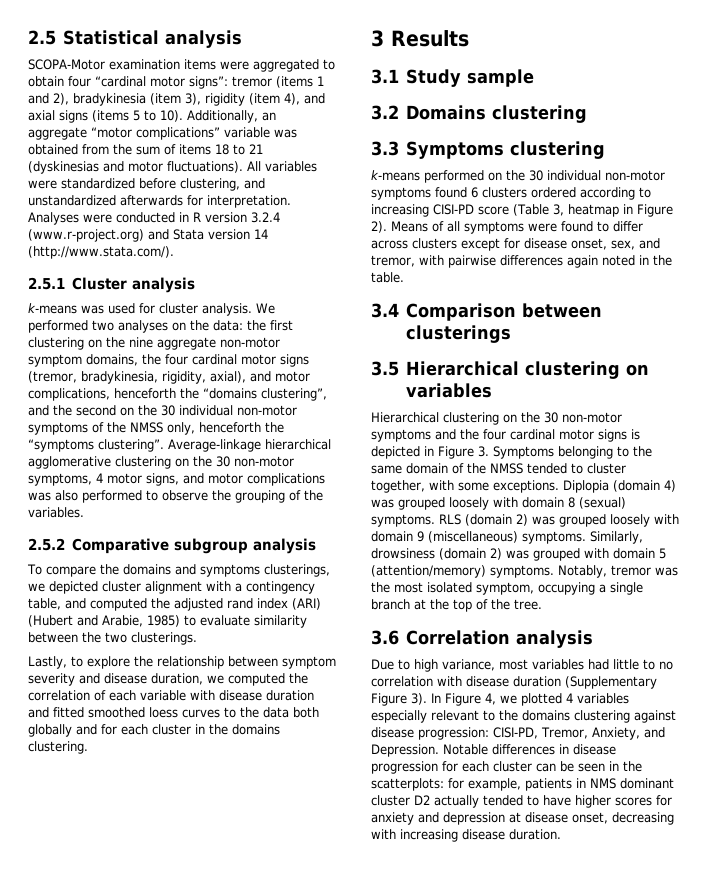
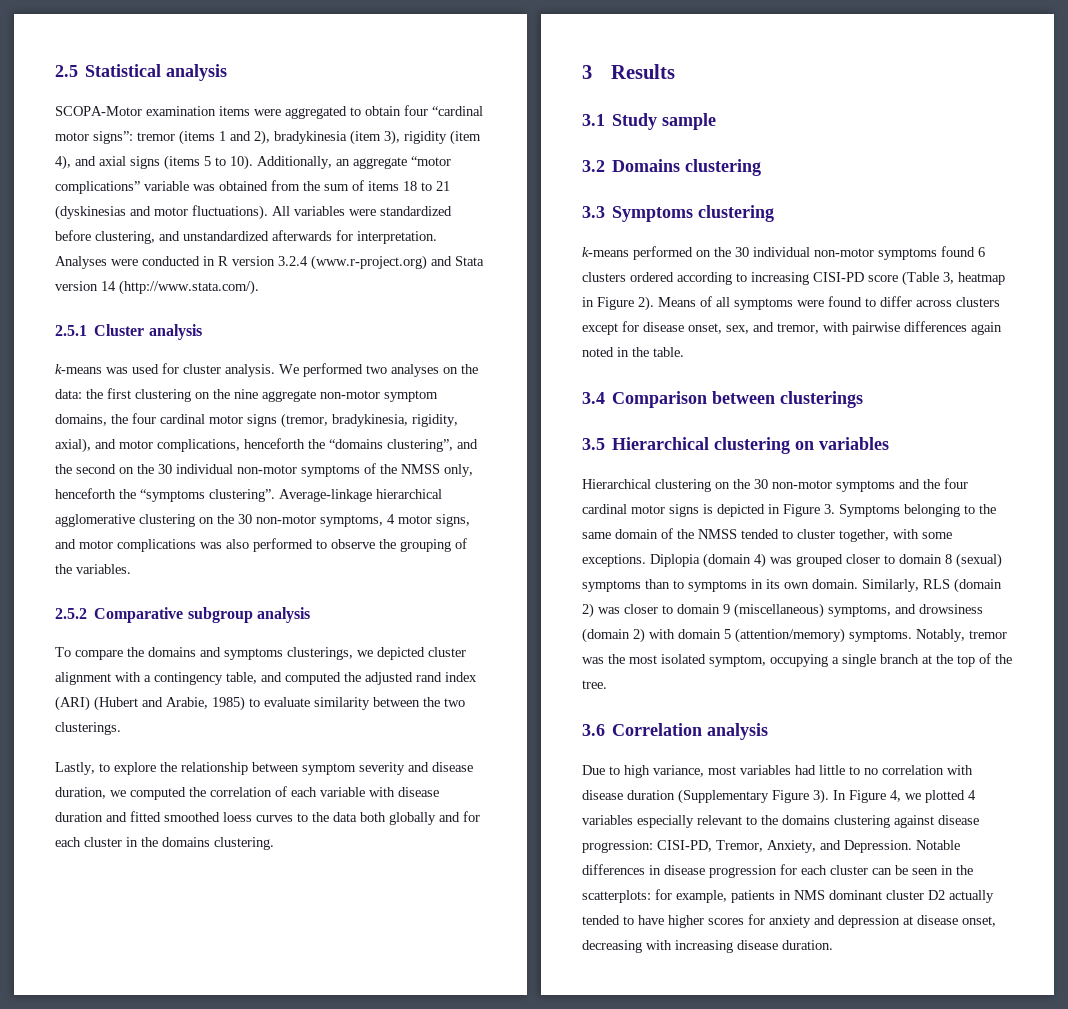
- Diplopia (domain 4) was grouped loosely with domain 8 (sexual) symptoms. RLS (domain 2) was grouped loosely with domain 9 (miscellaneous) symptoms. Similarly, drowsiness (domain 2) was grouped with domain 5 (attention/memory) symptoms.
+ Diplopia (domain 4) was grouped closer to domain 8 (sexual) symptoms than to symptoms in its own domain. Similarly, RLS (domain 2) was closer to domain 9 (miscellaneous) symptoms, and drowsiness (domain 2) with domain 5 (attention/memory) symptoms.

